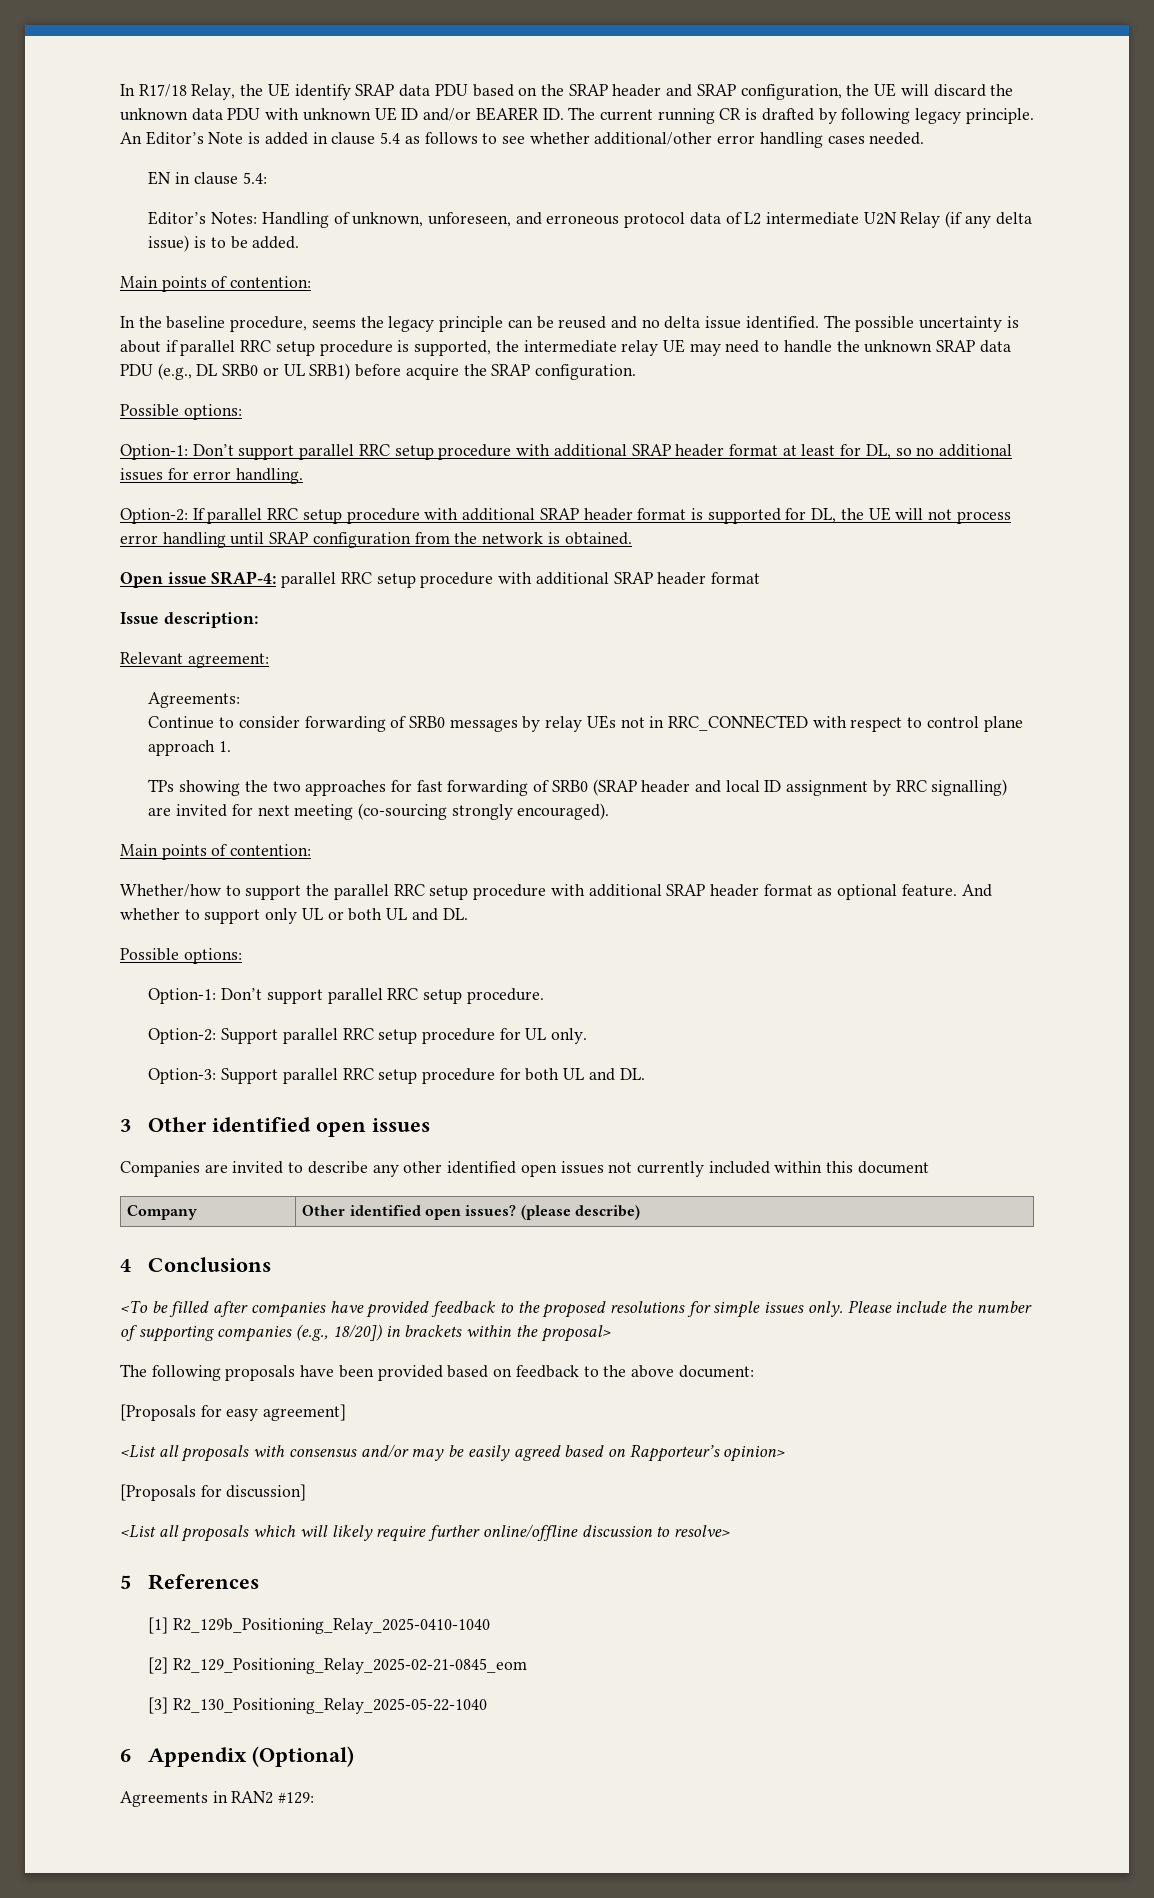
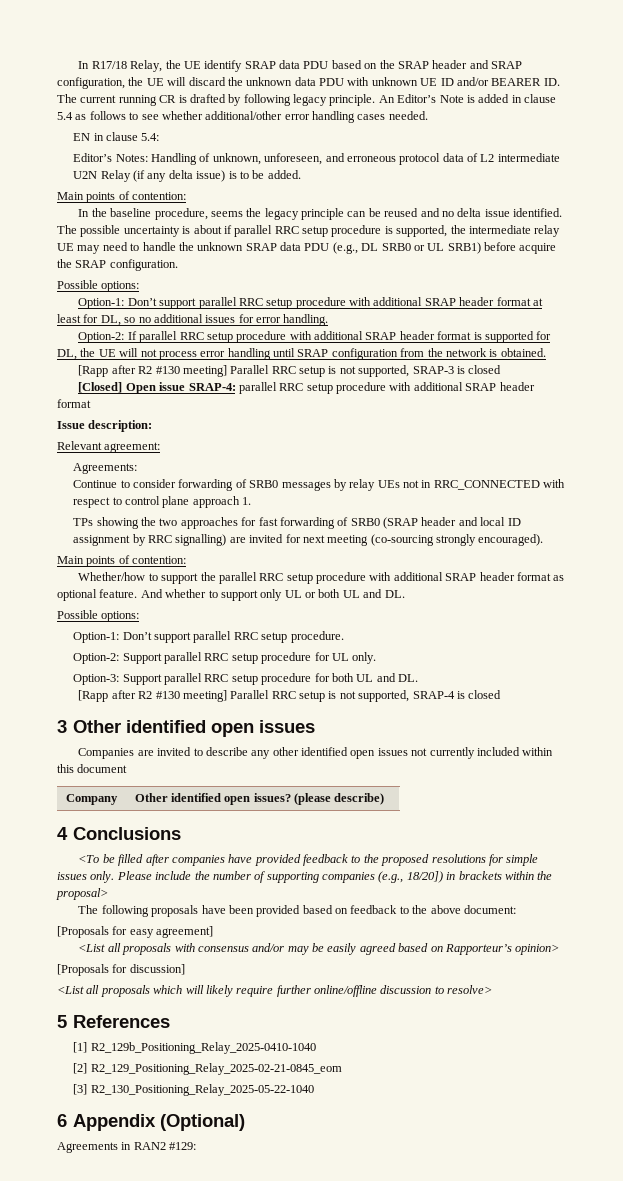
- Open issue SRAP-4: parallel RRC setup procedure with additional SRAP header format
+ [Rapp after R2 #130 meeting] Parallel RRC setup is not supported, SRAP-3 is closed
+ [Closed] Open issue SRAP-4: parallel RRC setup procedure with additional SRAP header format
+ [Rapp after R2 #130 meeting] Parallel RRC setup is not supported, SRAP-4 is closed

